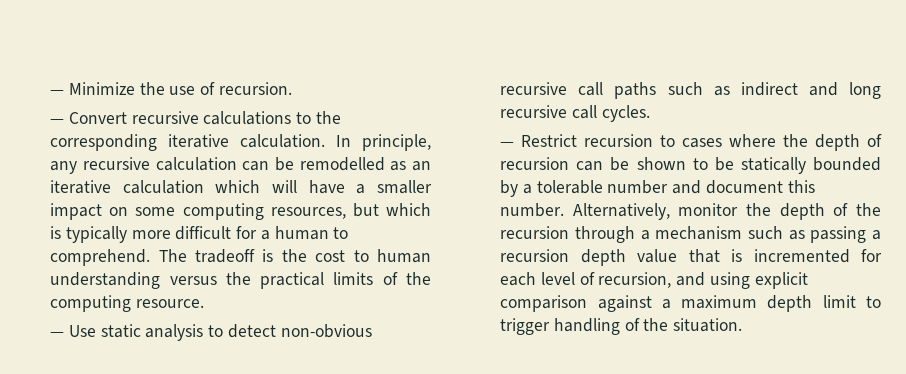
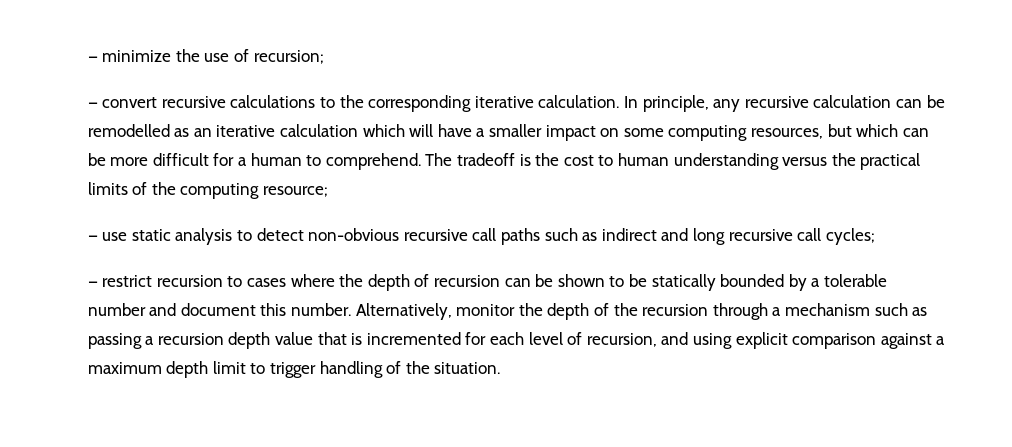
- — Minimize the use of recursion.
- — Convert recursive calculations to the corresponding iterative calculation.
+ — minimize the use of recursion;
+ — convert recursive calculations to the corresponding iterative calculation.
- In principle, any recursive calculation can be remodelled as an iterative calculation which will have a smaller impact on some computing resources, but which is typically more difficult for a human to comprehend.
+ In principle, any recursive calculation can be remodelled as an iterative calculation which will have a smaller impact on some computing resources, but which can be more difficult for a human to comprehend.
- The tradeoff is the cost to human understanding versus the practical limits of the computing resource.
- — Use static analysis to detect non-obvious recursive call paths such as indirect and long recursive call cycles.
- — Restrict recursion to cases where the depth of recursion can be shown to be statically bounded by a tolerable number and document this number.
+ The tradeoff is the cost to human understanding versus the practical limits of the computing resource;
+ — use static analysis to detect non-obvious recursive call paths such as indirect and long recursive call cycles;
+ — restrict recursion to cases where the depth of recursion can be shown to be statically bounded by a tolerable number and document this number.

